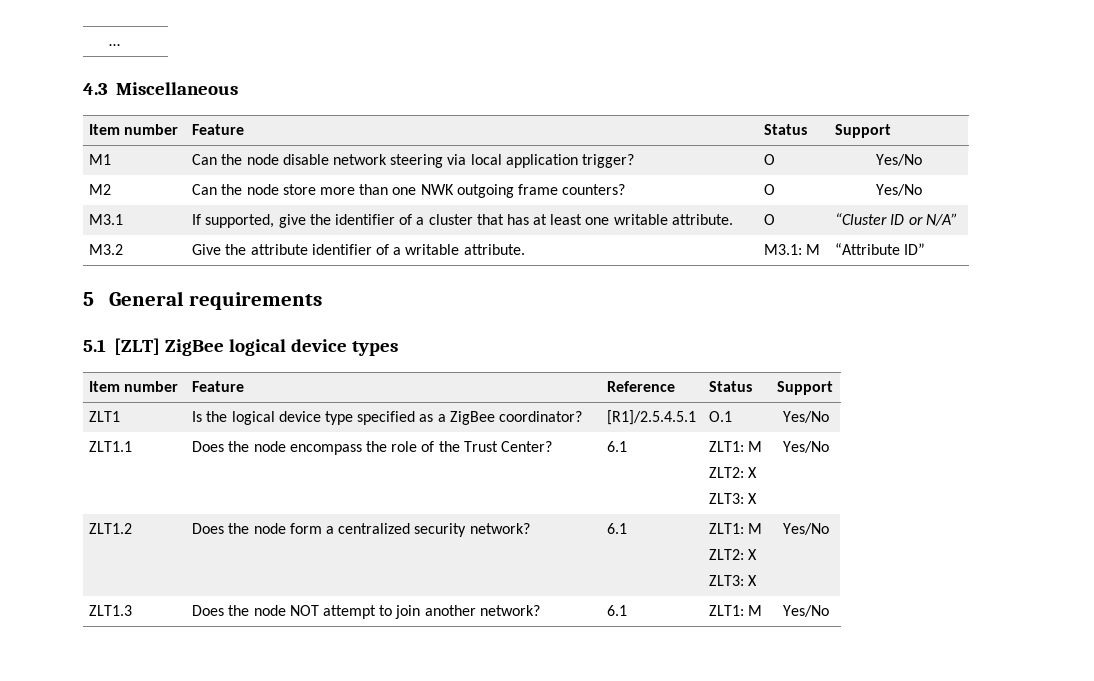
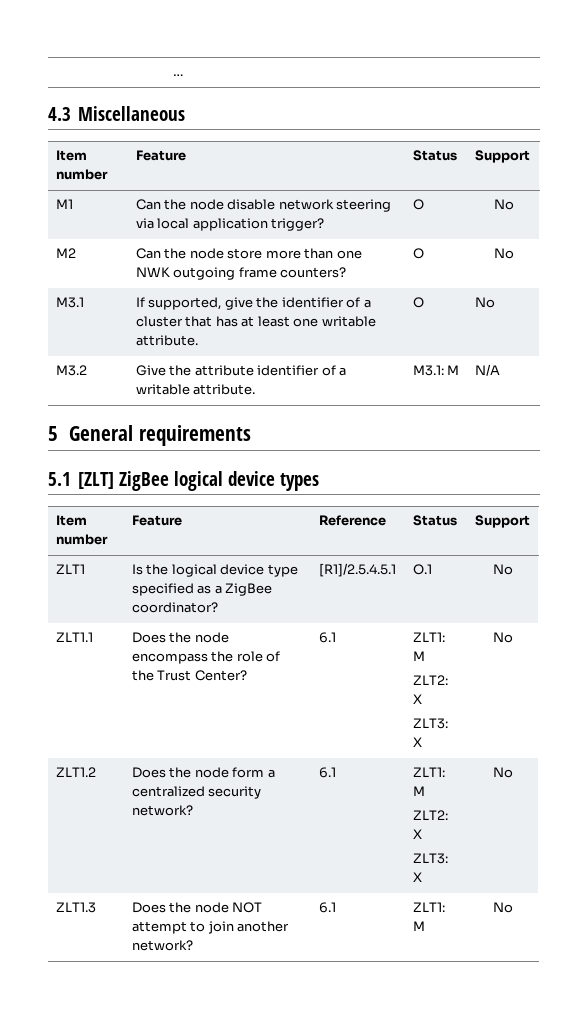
- M1 | Can the node disable network steering via local application trigger? | O | Yes/No
+ M1 | Can the node disable network steering via local application trigger? | O | No
- M2 | Can the node store more than one NWK outgoing frame counters? | O | Yes/No
+ M2 | Can the node store more than one NWK outgoing frame counters? | O | No
- M3.1 | If supported, give the identifier of a cluster that has at least one writable attribute. | O | “Cluster ID or N/A”
+ M3.1 | If supported, give the identifier of a cluster that has at least one writable attribute. | O | No
- M3.2 | Give the attribute identifier of a writable attribute. | M3.1: M | “Attribute ID”
+ M3.2 | Give the attribute identifier of a writable attribute. | M3.1: M | N/A
- ZLT1 | Is the logical device type specified as a ZigBee coordinator? | [R1]/2.5.4.5.1 | O.1 | Yes/No
+ ZLT1 | Is the logical device type specified as a ZigBee coordinator? | [R1]/2.5.4.5.1 | O.1 | No
  ZLT1.1 | Does the node encompass the role of the Trust Center? | 6.1 | ZLT1: M
  ZLT2: X
- ZLT3: X | Yes/No
+ ZLT3: X | No
  ZLT1.2 | Does the node form a centralized security network? | 6.1 | ZLT1: M
  ZLT2: X
- ZLT3: X | Yes/No
+ ZLT3: X | No
- ZLT1.3 | Does the node NOT attempt to join another network? | 6.1 | ZLT1: M | Yes/No
+ ZLT1.3 | Does the node NOT attempt to join another network? | 6.1 | ZLT1: M | No

